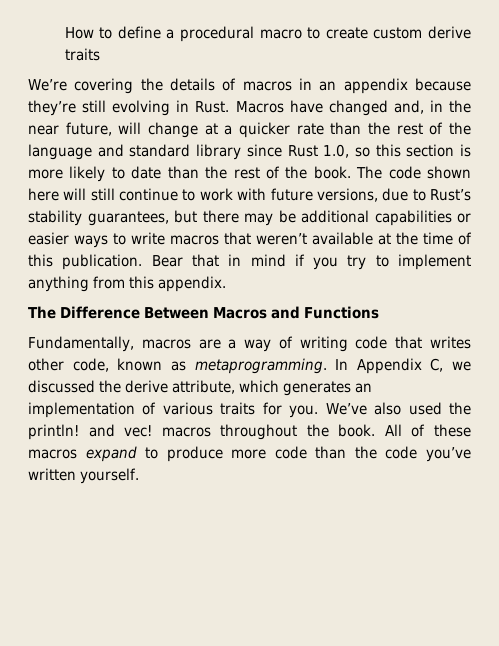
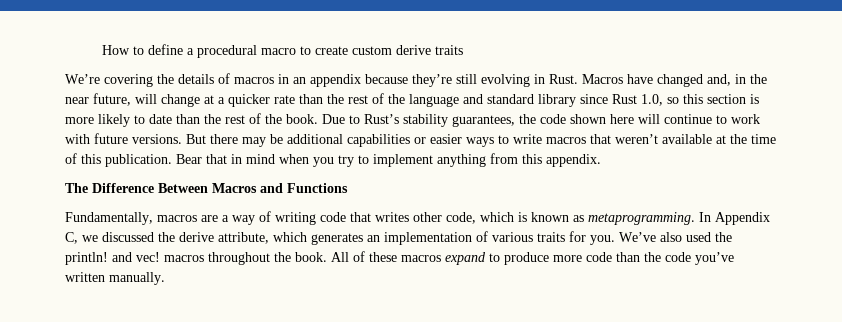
- The code shown here will still continue to work with future versions, due to Rust’s stability guarantees, but there may be additional capabilities or easier ways to write macros that weren’t available at the time of this publication.
+ Due to Rust’s stability guarantees, the code shown here will continue to work with future versions. But there may be additional capabilities or easier ways to write macros that weren’t available at the time of this publication.
- Bear that in mind if you try to implement anything from this appendix.
+ Bear that in mind when you try to implement anything from this appendix.
- Fundamentally, macros are a way of writing code that writes other code, known as metaprogramming.
+ Fundamentally, macros are a way of writing code that writes other code, which is known as metaprogramming.
- All of these macros expand to produce more code than the code you’ve written yourself.
+ All of these macros expand to produce more code than the code you’ve written manually.

